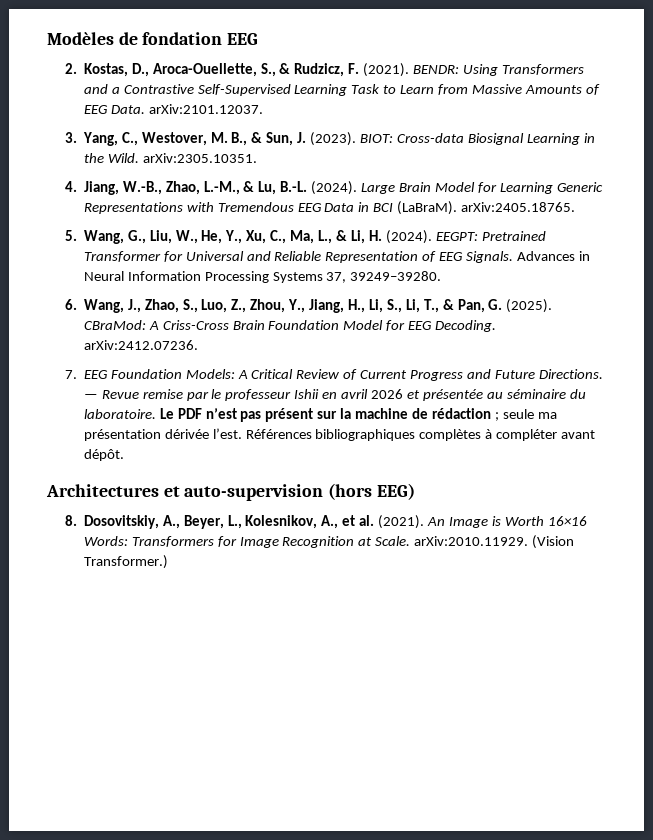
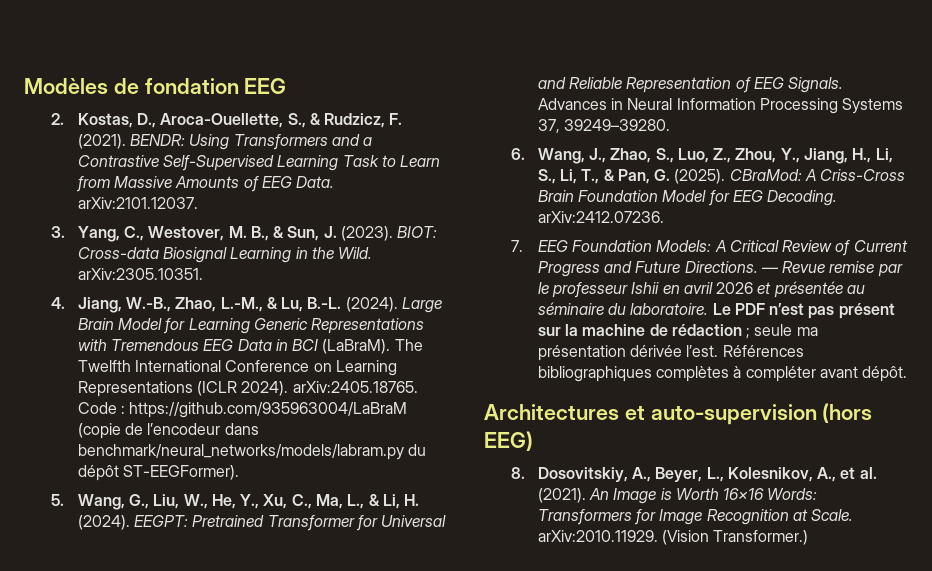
- Large Brain Model for Learning Generic Representations with Tremendous EEG Data in BCI (LaBraM). arXiv:2405.18765.
+ Large Brain Model for Learning Generic Representations with Tremendous EEG Data in BCI (LaBraM). The Twelfth International Conference on Learning Representations (ICLR 2024). arXiv:2405.18765. Code : https://github.com/935963004/LaBraM (copie de l’encodeur dans benchmark/neural_networks/models/labram.py du dépôt ST-EEGFormer).

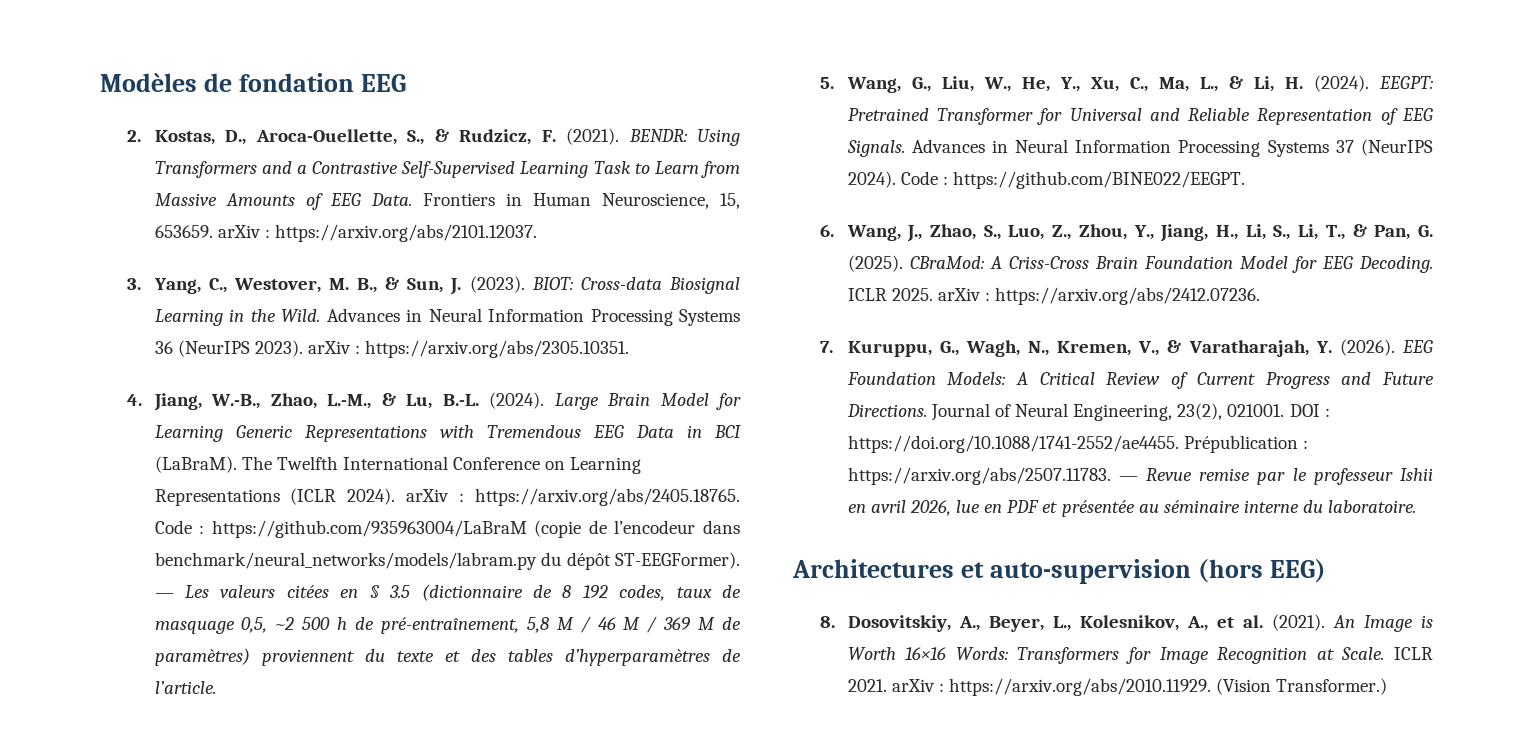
- BENDR: Using Transformers and a Contrastive Self-Supervised Learning Task to Learn from Massive Amounts of EEG Data. arXiv:2101.12037.
+ BENDR: Using Transformers and a Contrastive Self-Supervised Learning Task to Learn from Massive Amounts of EEG Data. Frontiers in Human Neuroscience, 15, 653659. arXiv : https://arxiv.org/abs/2101.12037.
- BIOT: Cross-data Biosignal Learning in the Wild. arXiv:2305.10351.
+ BIOT: Cross-data Biosignal Learning in the Wild. Advances in Neural Information Processing Systems 36 (NeurIPS 2023). arXiv : https://arxiv.org/abs/2305.10351.
- The Twelfth International Conference on Learning Representations (ICLR 2024). arXiv:2405.18765. Code : https://github.com/935963004/LaBraM (copie de l’encodeur dans benchmark/neural_networks/models/labram.py du dépôt ST-EEGFormer).
+ The Twelfth International Conference on Learning Representations (ICLR 2024). arXiv : https://arxiv.org/abs/2405.18765. Code : https://github.com/935963004/LaBraM (copie de l’encodeur dans benchmark/neural_networks/models/labram.py du dépôt ST-EEGFormer). — Les valeurs citées en § 3.5 (dictionnaire de 8 192 codes, taux de masquage 0,5, ~2 500 h de pré-entraînement, 5,8 M / 46 M / 369 M de paramètres) proviennent du texte et des tables d’hyperparamètres de l’article.
- Advances in Neural Information Processing Systems 37, 39249–39280.
+ Advances in Neural Information Processing Systems 37 (NeurIPS 2024). Code : https://github.com/BINE022/EEGPT.
- CBraMod: A Criss-Cross Brain Foundation Model for EEG Decoding. arXiv:2412.07236.
- 7. EEG Foundation Models: A Critical Review of Current Progress and Future Directions.
+ CBraMod: A Criss-Cross Brain Foundation Model for EEG Decoding. ICLR 2025. arXiv : https://arxiv.org/abs/2412.07236.
+ 7. Kuruppu, G., Wagh, N., Kremen, V., & Varatharajah, Y. (2026). EEG Foundation Models: A Critical Review of Current Progress and Future Directions.
- — Revue remise par le professeur Ishii en avril 2026 et présentée au séminaire du laboratoire. Le PDF n’est pas présent sur la machine de rédaction ; seule ma présentation dérivée l’est. Références bibliographiques complètes à compléter avant dépôt.
+ Journal of Neural Engineering, 23(2), 021001. DOI : https://doi.org/10.1088/1741-2552/ae4455. Prépublication : https://arxiv.org/abs/2507.11783. — Revue remise par le professeur Ishii en avril 2026, lue en PDF et présentée au séminaire interne du laboratoire.
- An Image is Worth 16×16 Words: Transformers for Image Recognition at Scale. arXiv:2010.11929. (Vision Transformer.)
+ An Image is Worth 16×16 Words: Transformers for Image Recognition at Scale. ICLR 2021. arXiv : https://arxiv.org/abs/2010.11929. (Vision Transformer.)

